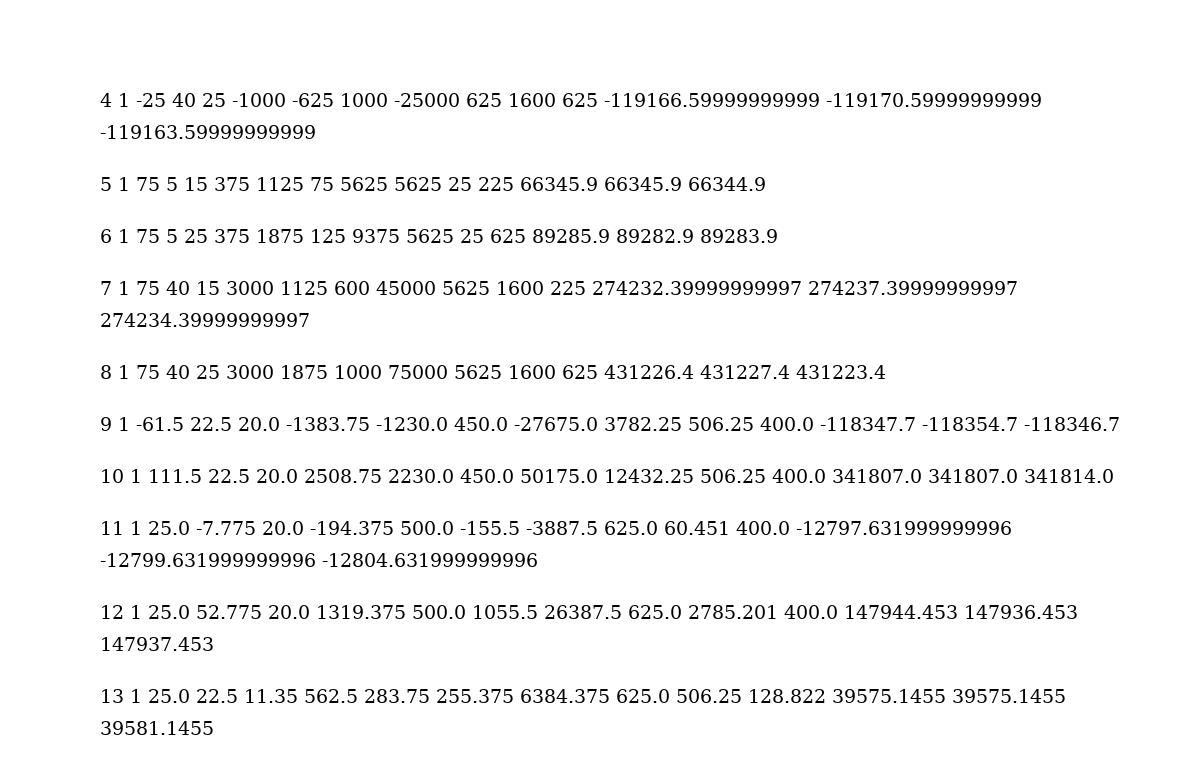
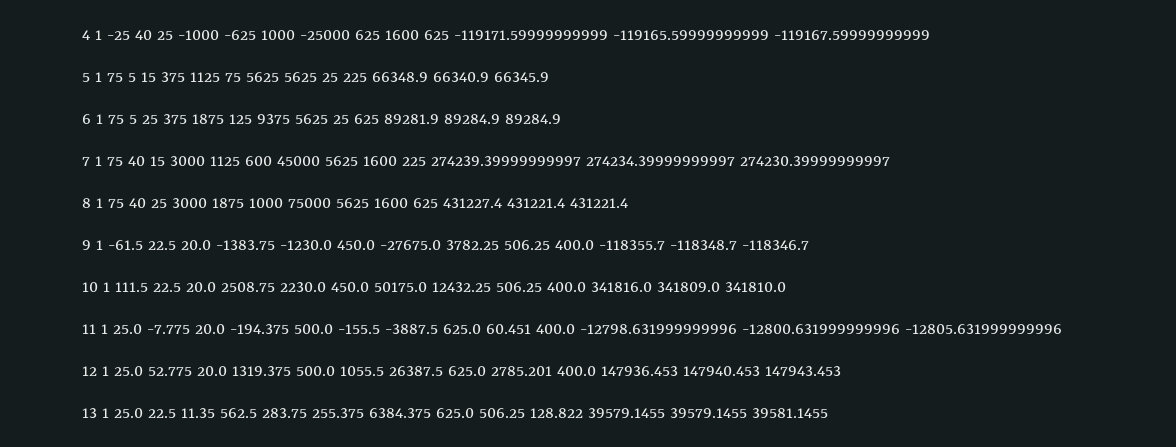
- 4 1 -25 40 25 -1000 -625 1000 -25000 625 1600 625 -119166.59999999999 -119170.59999999999 -119163.59999999999
+ 4 1 -25 40 25 -1000 -625 1000 -25000 625 1600 625 -119171.59999999999 -119165.59999999999 -119167.59999999999
- 5 1 75 5 15 375 1125 75 5625 5625 25 225 66345.9 66345.9 66344.9
+ 5 1 75 5 15 375 1125 75 5625 5625 25 225 66348.9 66340.9 66345.9
- 6 1 75 5 25 375 1875 125 9375 5625 25 625 89285.9 89282.9 89283.9
+ 6 1 75 5 25 375 1875 125 9375 5625 25 625 89281.9 89284.9 89284.9
- 7 1 75 40 15 3000 1125 600 45000 5625 1600 225 274232.39999999997 274237.39999999997 274234.39999999997
+ 7 1 75 40 15 3000 1125 600 45000 5625 1600 225 274239.39999999997 274234.39999999997 274230.39999999997
- 8 1 75 40 25 3000 1875 1000 75000 5625 1600 625 431226.4 431227.4 431223.4
+ 8 1 75 40 25 3000 1875 1000 75000 5625 1600 625 431227.4 431221.4 431221.4
- 9 1 -61.5 22.5 20.0 -1383.75 -1230.0 450.0 -27675.0 3782.25 506.25 400.0 -118347.7 -118354.7 -118346.7
+ 9 1 -61.5 22.5 20.0 -1383.75 -1230.0 450.0 -27675.0 3782.25 506.25 400.0 -118355.7 -118348.7 -118346.7
- 10 1 111.5 22.5 20.0 2508.75 2230.0 450.0 50175.0 12432.25 506.25 400.0 341807.0 341807.0 341814.0
+ 10 1 111.5 22.5 20.0 2508.75 2230.0 450.0 50175.0 12432.25 506.25 400.0 341816.0 341809.0 341810.0
- 11 1 25.0 -7.775 20.0 -194.375 500.0 -155.5 -3887.5 625.0 60.451 400.0 -12797.631999999996 -12799.631999999996 -12804.631999999996
+ 11 1 25.0 -7.775 20.0 -194.375 500.0 -155.5 -3887.5 625.0 60.451 400.0 -12798.631999999996 -12800.631999999996 -12805.631999999996
- 12 1 25.0 52.775 20.0 1319.375 500.0 1055.5 26387.5 625.0 2785.201 400.0 147944.453 147936.453 147937.453
+ 12 1 25.0 52.775 20.0 1319.375 500.0 1055.5 26387.5 625.0 2785.201 400.0 147936.453 147940.453 147943.453
- 13 1 25.0 22.5 11.35 562.5 283.75 255.375 6384.375 625.0 506.25 128.822 39575.1455 39575.1455 39581.1455
+ 13 1 25.0 22.5 11.35 562.5 283.75 255.375 6384.375 625.0 506.25 128.822 39579.1455 39579.1455 39581.1455

